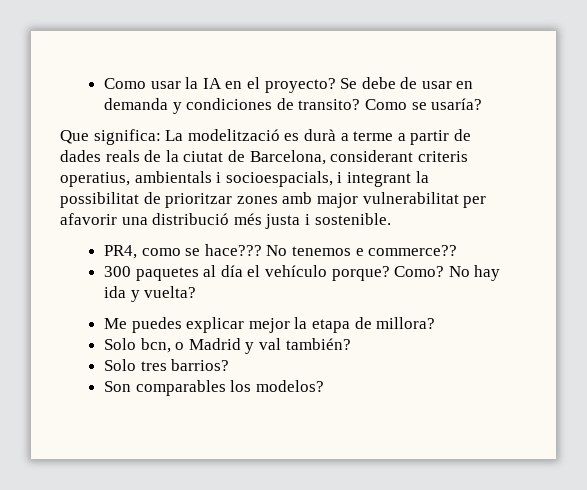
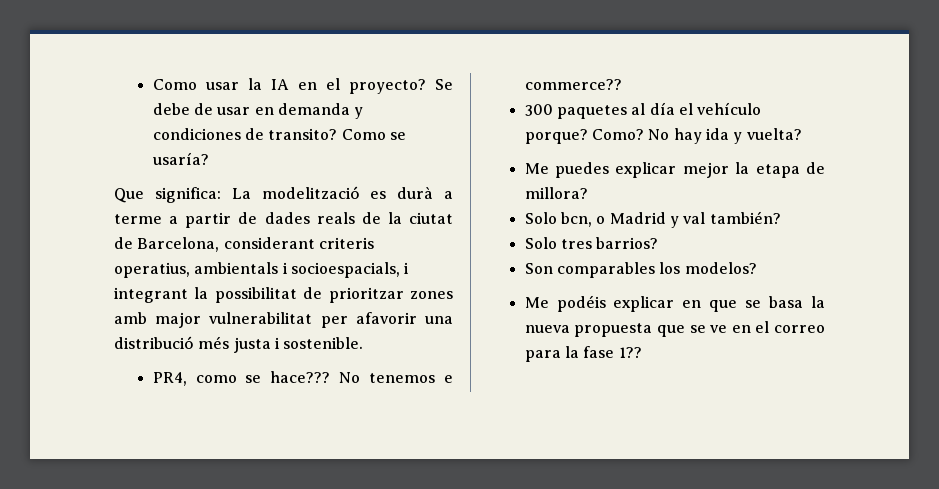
+ Me podéis explicar en que se basa la nueva propuesta que se ve en el correo para la fase 1??

